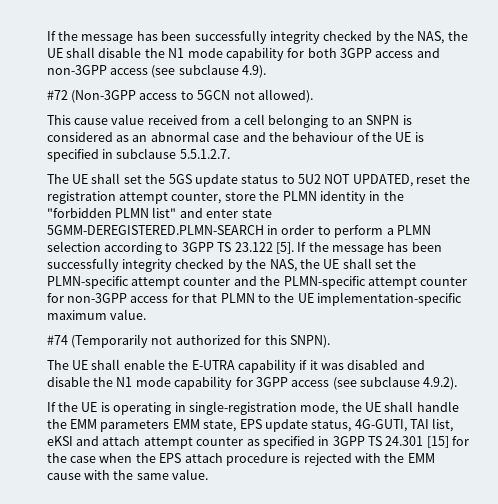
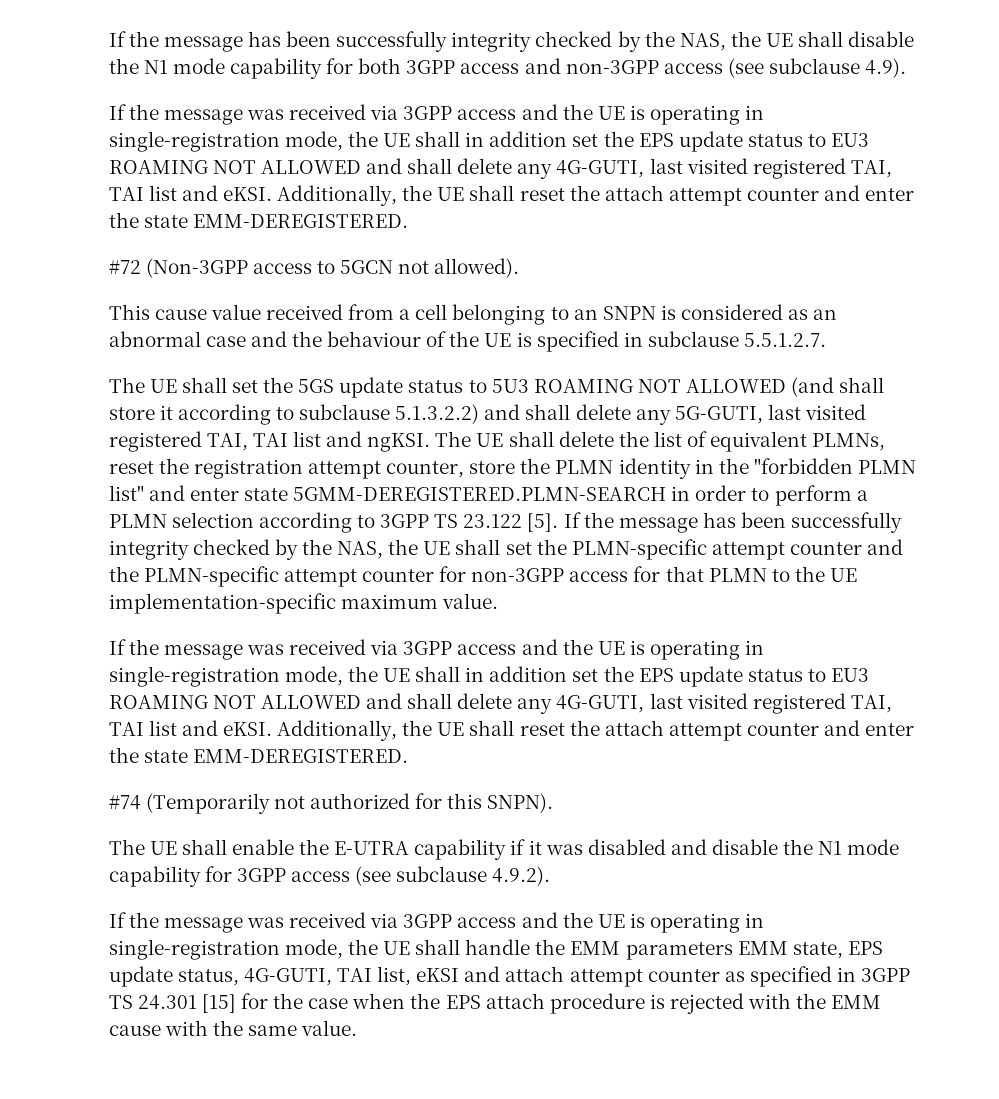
  If the message has been successfully integrity checked by the NAS, the UE shall disable the N1 mode capability for both 3GPP access and non-3GPP access (see subclause 4.9).
+ If the message was received via 3GPP access and the UE is operating in single-registration mode, the UE shall in addition set the EPS update status to EU3 ROAMING NOT ALLOWED and shall delete any 4G-GUTI, last visited registered TAI, TAI list and eKSI. Additionally, the UE shall reset the attach attempt counter and enter the state EMM-DEREGISTERED.
- The UE shall set the 5GS update status to 5U2 NOT UPDATED, reset the registration attempt counter, store the PLMN identity in the "forbidden PLMN list" and enter state 5GMM-DEREGISTERED.PLMN-SEARCH in order to perform a PLMN selection according to 3GPP TS 23.122 [5].
+ The UE shall set the 5GS update status to 5U3 ROAMING NOT ALLOWED (and shall store it according to subclause 5.1.3.2.2) and shall delete any 5G-GUTI, last visited registered TAI, TAI list and ngKSI. The UE shall delete the list of equivalent PLMNs, reset the registration attempt counter, store the PLMN identity in the "forbidden PLMN list" and enter state 5GMM-DEREGISTERED.PLMN-SEARCH in order to perform a PLMN selection according to 3GPP TS 23.122 [5].
  If the message has been successfully integrity checked by the NAS, the UE shall set the PLMN-specific attempt counter and the PLMN-specific attempt counter for non-3GPP access for that PLMN to the UE implementation-specific maximum value.
+ If the message was received via 3GPP access and the UE is operating in single-registration mode, the UE shall in addition set the EPS update status to EU3 ROAMING NOT ALLOWED and shall delete any 4G-GUTI, last visited registered TAI, TAI list and eKSI. Additionally, the UE shall reset the attach attempt counter and enter the state EMM-DEREGISTERED.
- If the UE is operating in single-registration mode, the UE shall handle the EMM parameters EMM state, EPS update status, 4G-GUTI, TAI list, eKSI and attach attempt counter as specified in 3GPP TS 24.301 [15] for the case when the EPS attach procedure is rejected with the EMM cause with the same value.
+ If the message was received via 3GPP access and the UE is operating in single-registration mode, the UE shall handle the EMM parameters EMM state, EPS update status, 4G-GUTI, TAI list, eKSI and attach attempt counter as specified in 3GPP TS 24.301 [15] for the case when the EPS attach procedure is rejected with the EMM cause with the same value.

